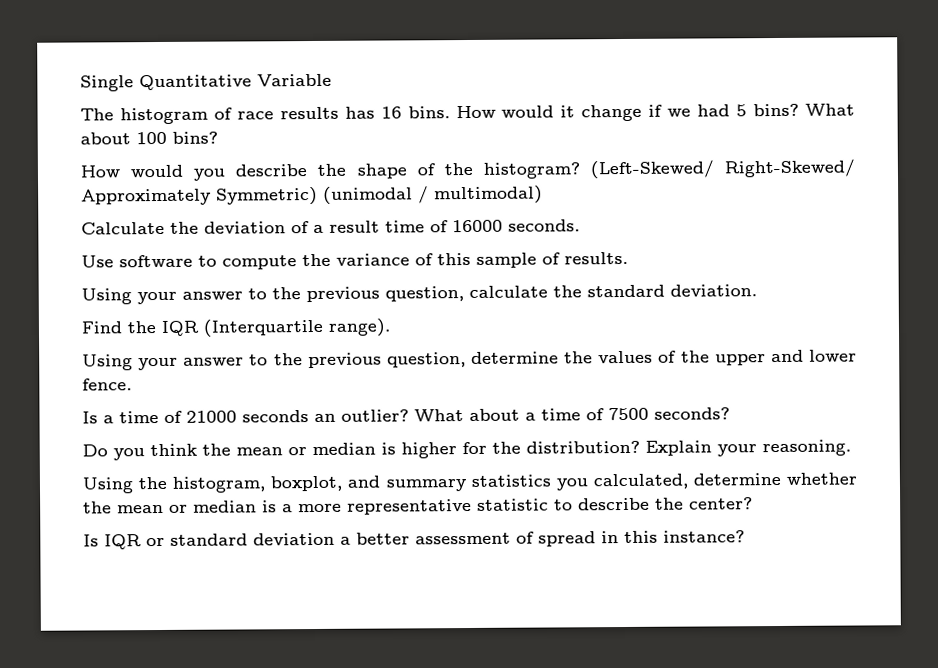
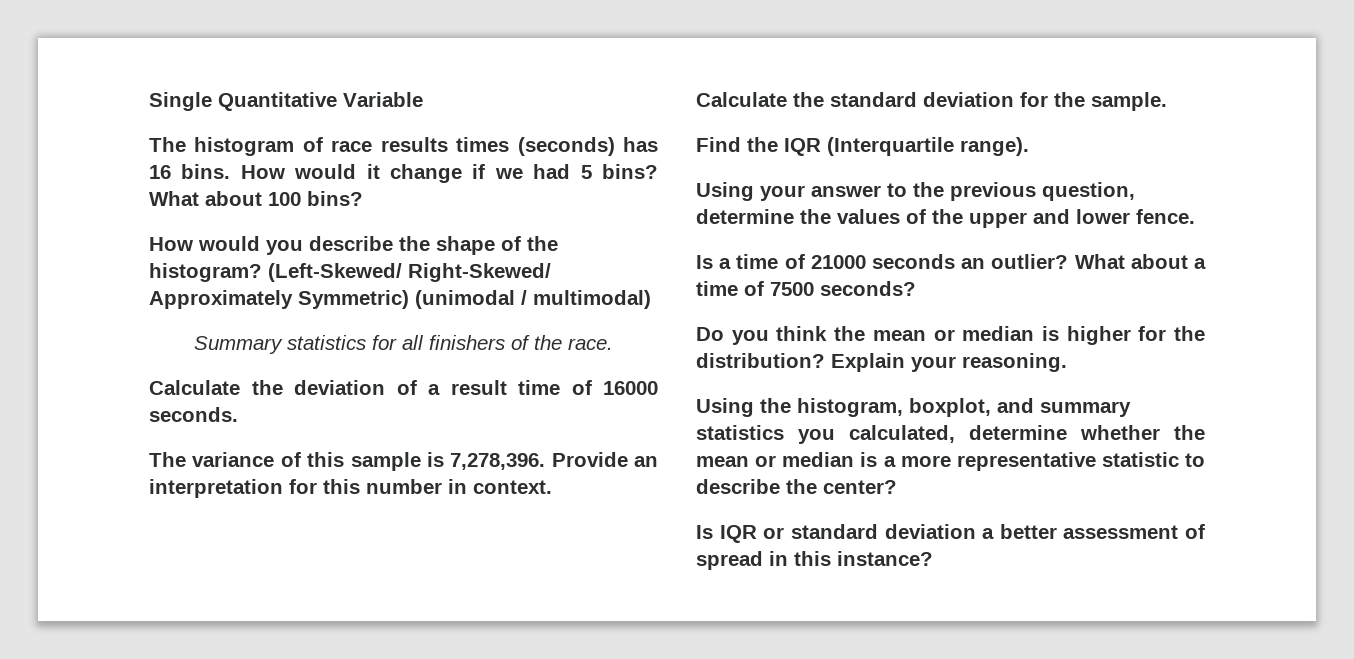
- The histogram of race results has 16 bins.
+ The histogram of race results times (seconds) has 16 bins.
+ Summary statistics for all finishers of the race.
- Use software to compute the variance of this sample of results.
- Using your answer to the previous question, calculate the standard deviation.
+ The variance of this sample is 7,278,396. Provide an interpretation for this number in context.
+ Calculate the standard deviation for the sample.

